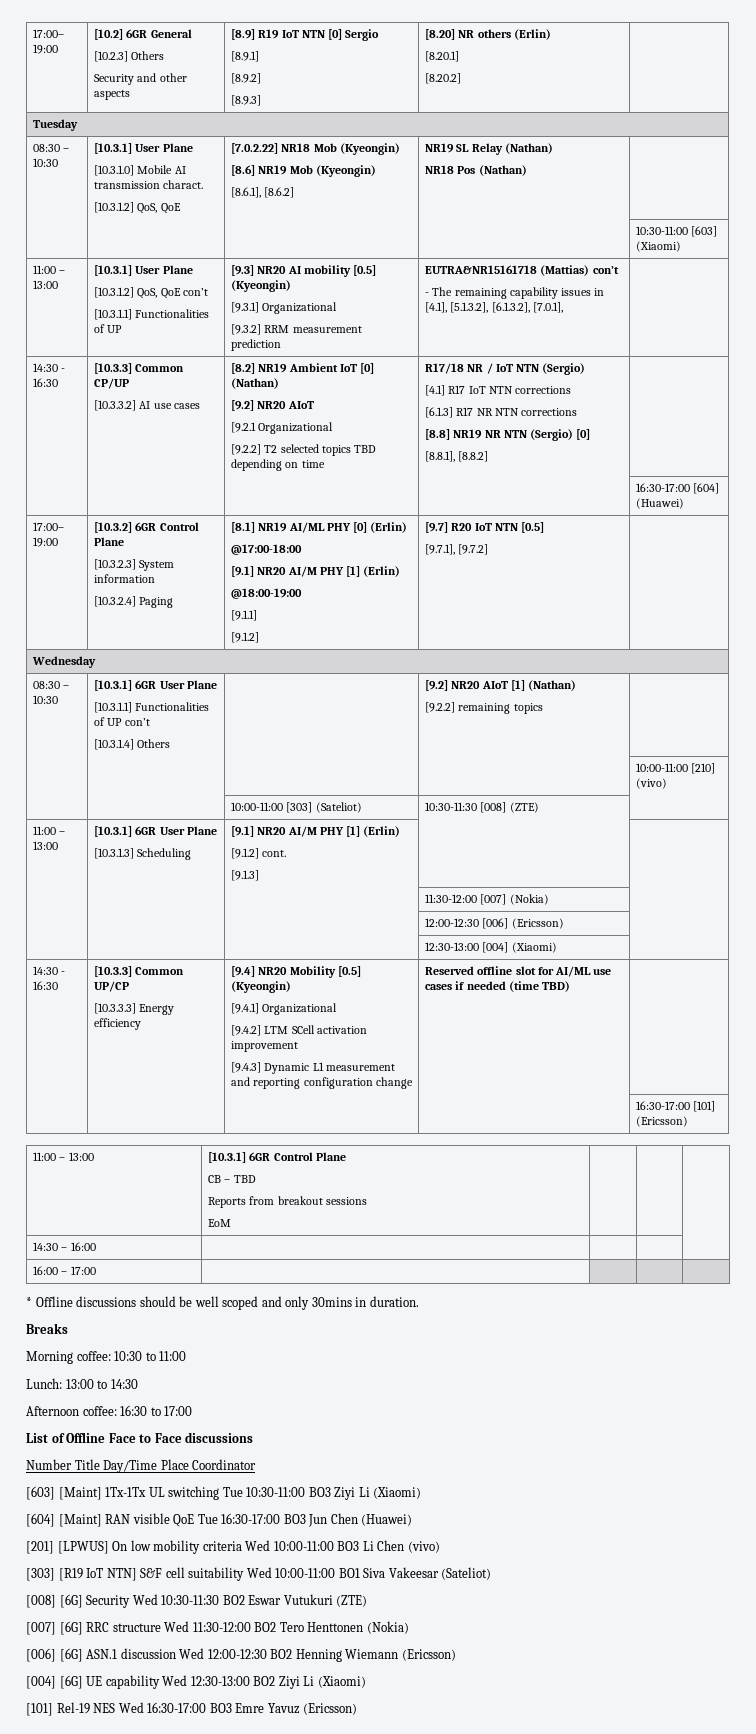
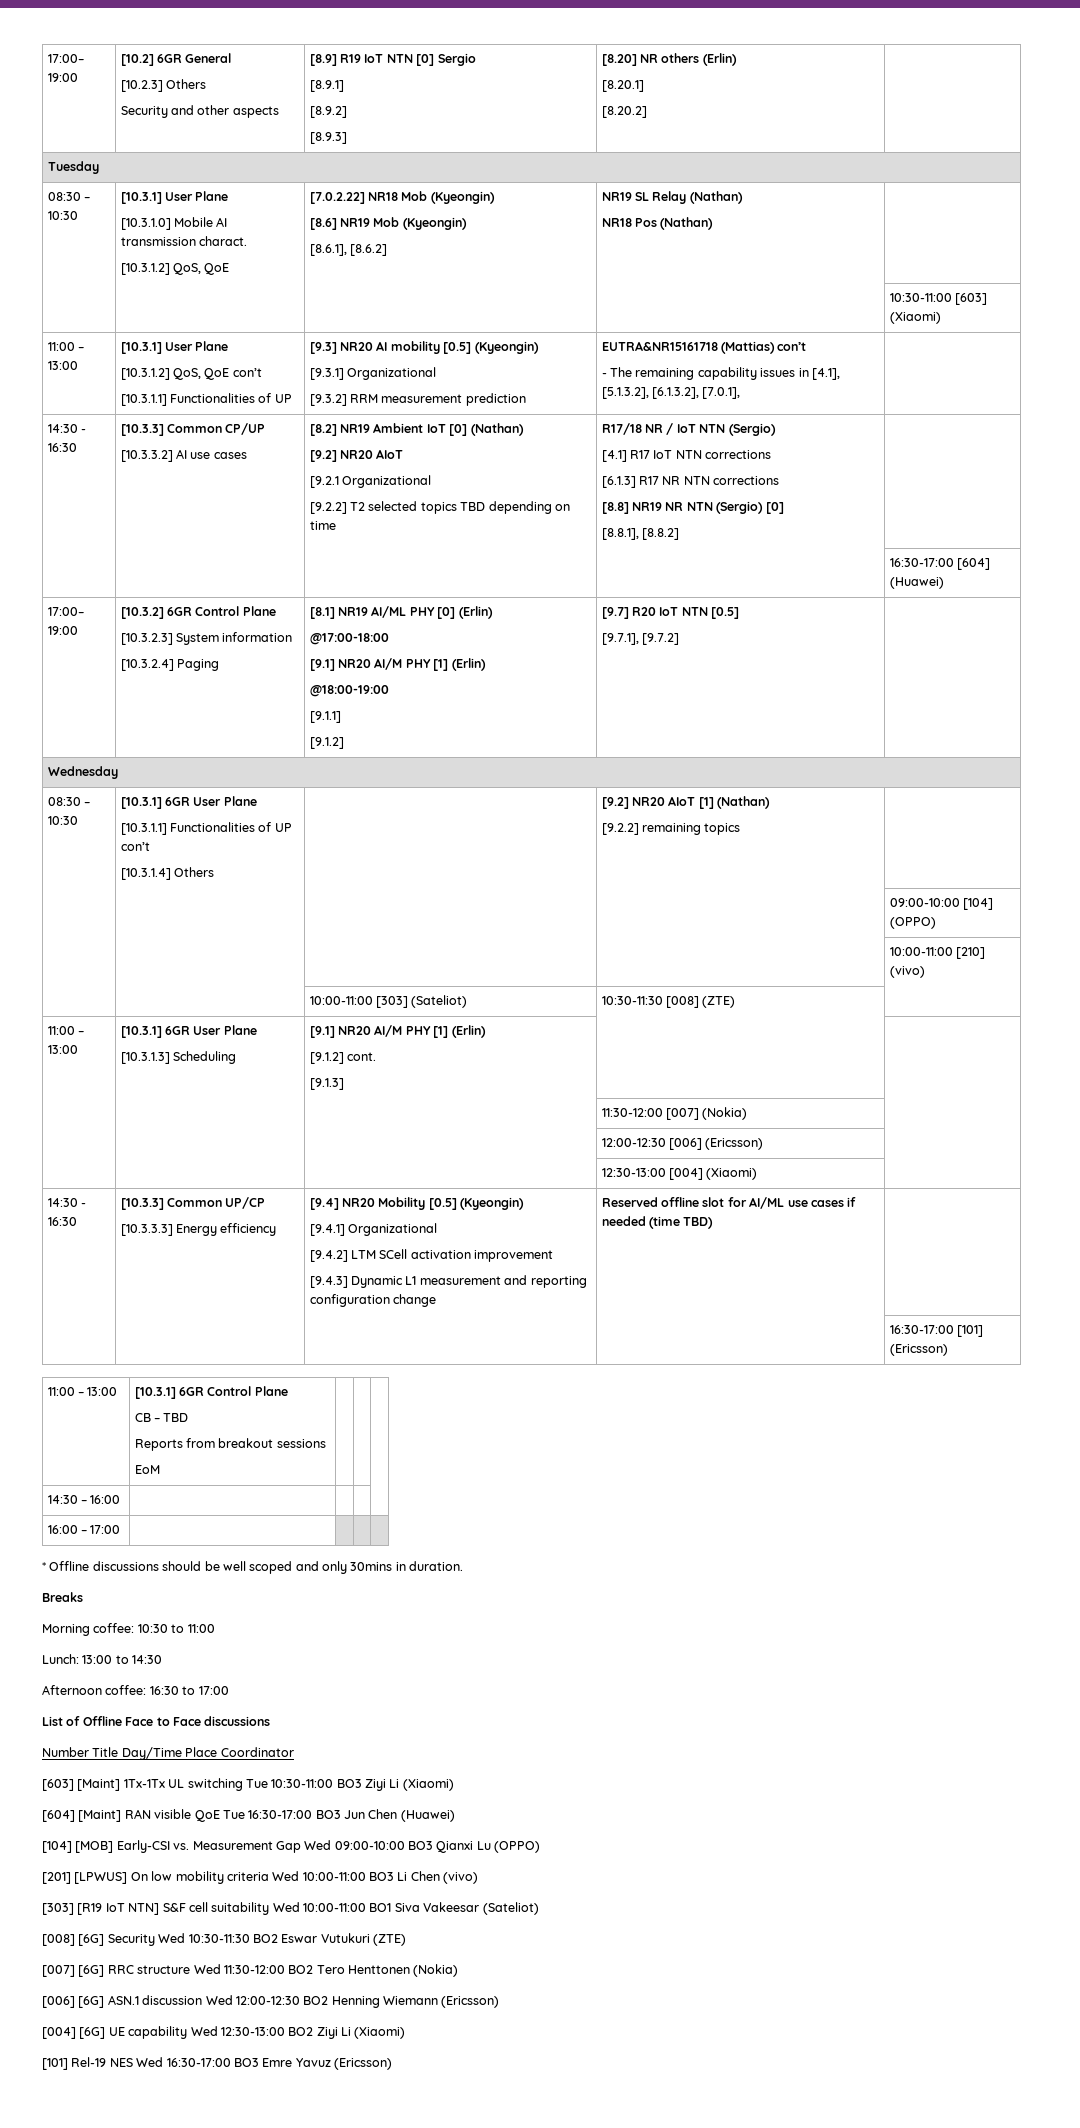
+ | | | | 09:00-10:00 [104] (OPPO)
+ [104] [MOB] Early-CSI vs. Measurement Gap Wed 09:00-10:00 BO3 Qianxi Lu (OPPO)

